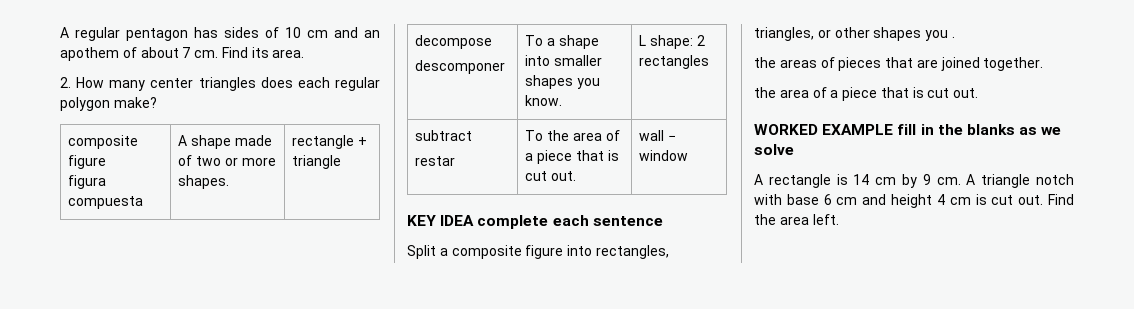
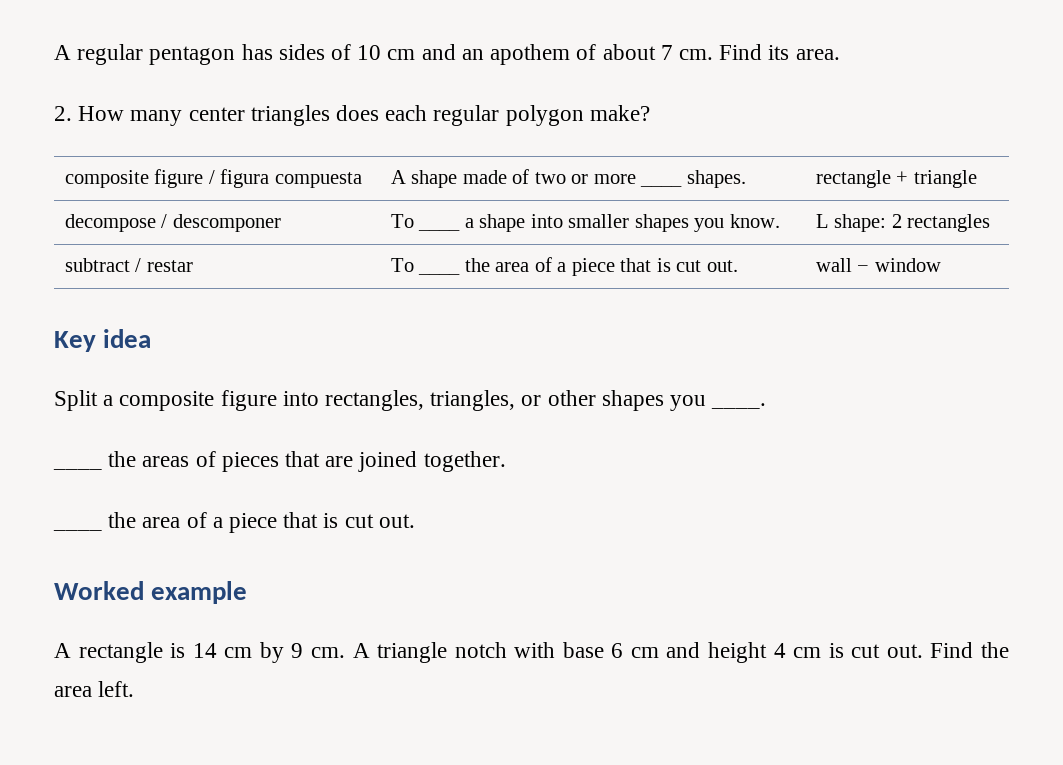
  2. How many center triangles does each regular polygon make?
- composite figure
- figura compuesta | A shape made of two or more shapes. | rectangle + triangle
+ composite figure / figura compuesta | A shape made of two or more ____ shapes. | rectangle + triangle
- decompose
- descomponer | To a shape into smaller shapes you know. | L shape: 2 rectangles
+ decompose / descomponer | To ____ a shape into smaller shapes you know. | L shape: 2 rectangles
- subtract
- restar | To the area of a piece that is cut out. | wall − window
+ subtract / restar | To ____ the area of a piece that is cut out. | wall − window
- KEY IDEA complete each sentence
+ Key idea
- Split a composite figure into rectangles, triangles, or other shapes you .
- the areas of pieces that are joined together.
- the area of a piece that is cut out.
+ Split a composite figure into rectangles, triangles, or other shapes you ____.
+ ____ the areas of pieces that are joined together.
+ ____ the area of a piece that is cut out.
- WORKED EXAMPLE fill in the blanks as we solve
+ Worked example

